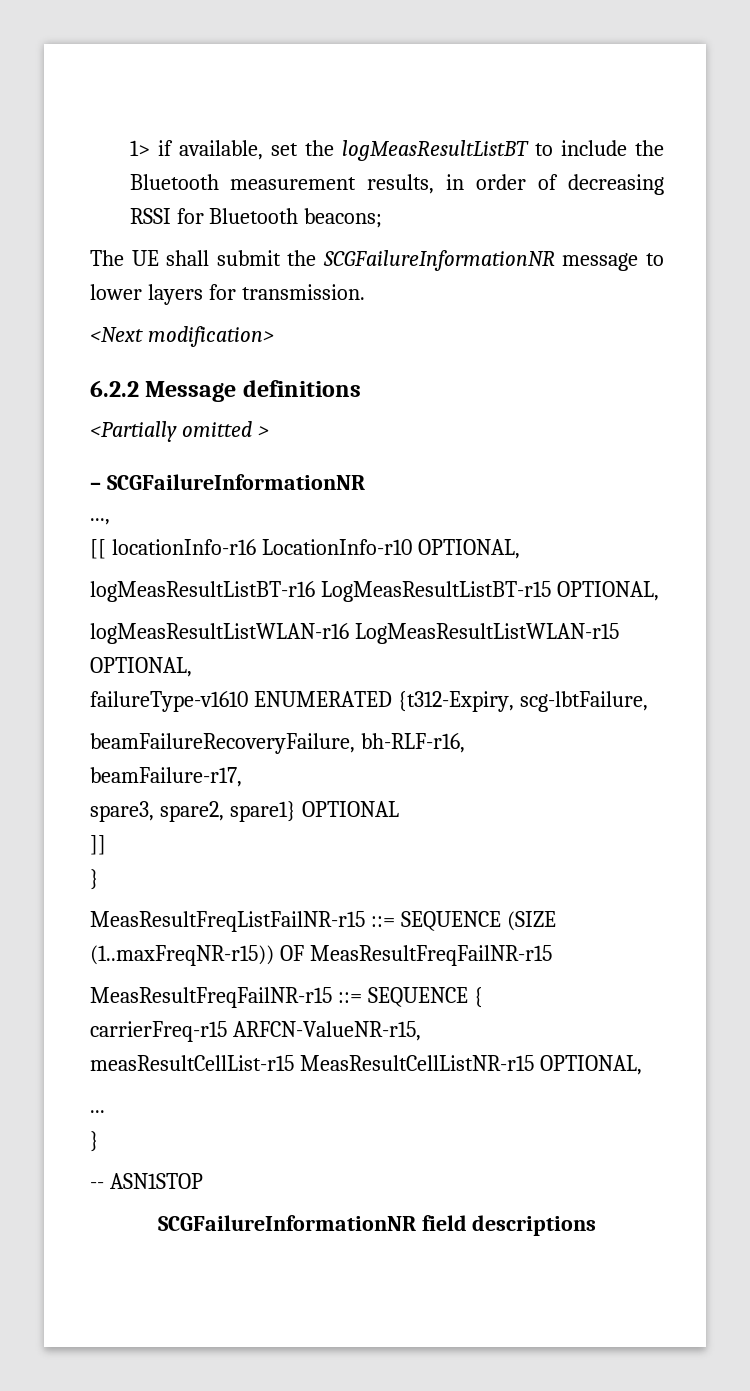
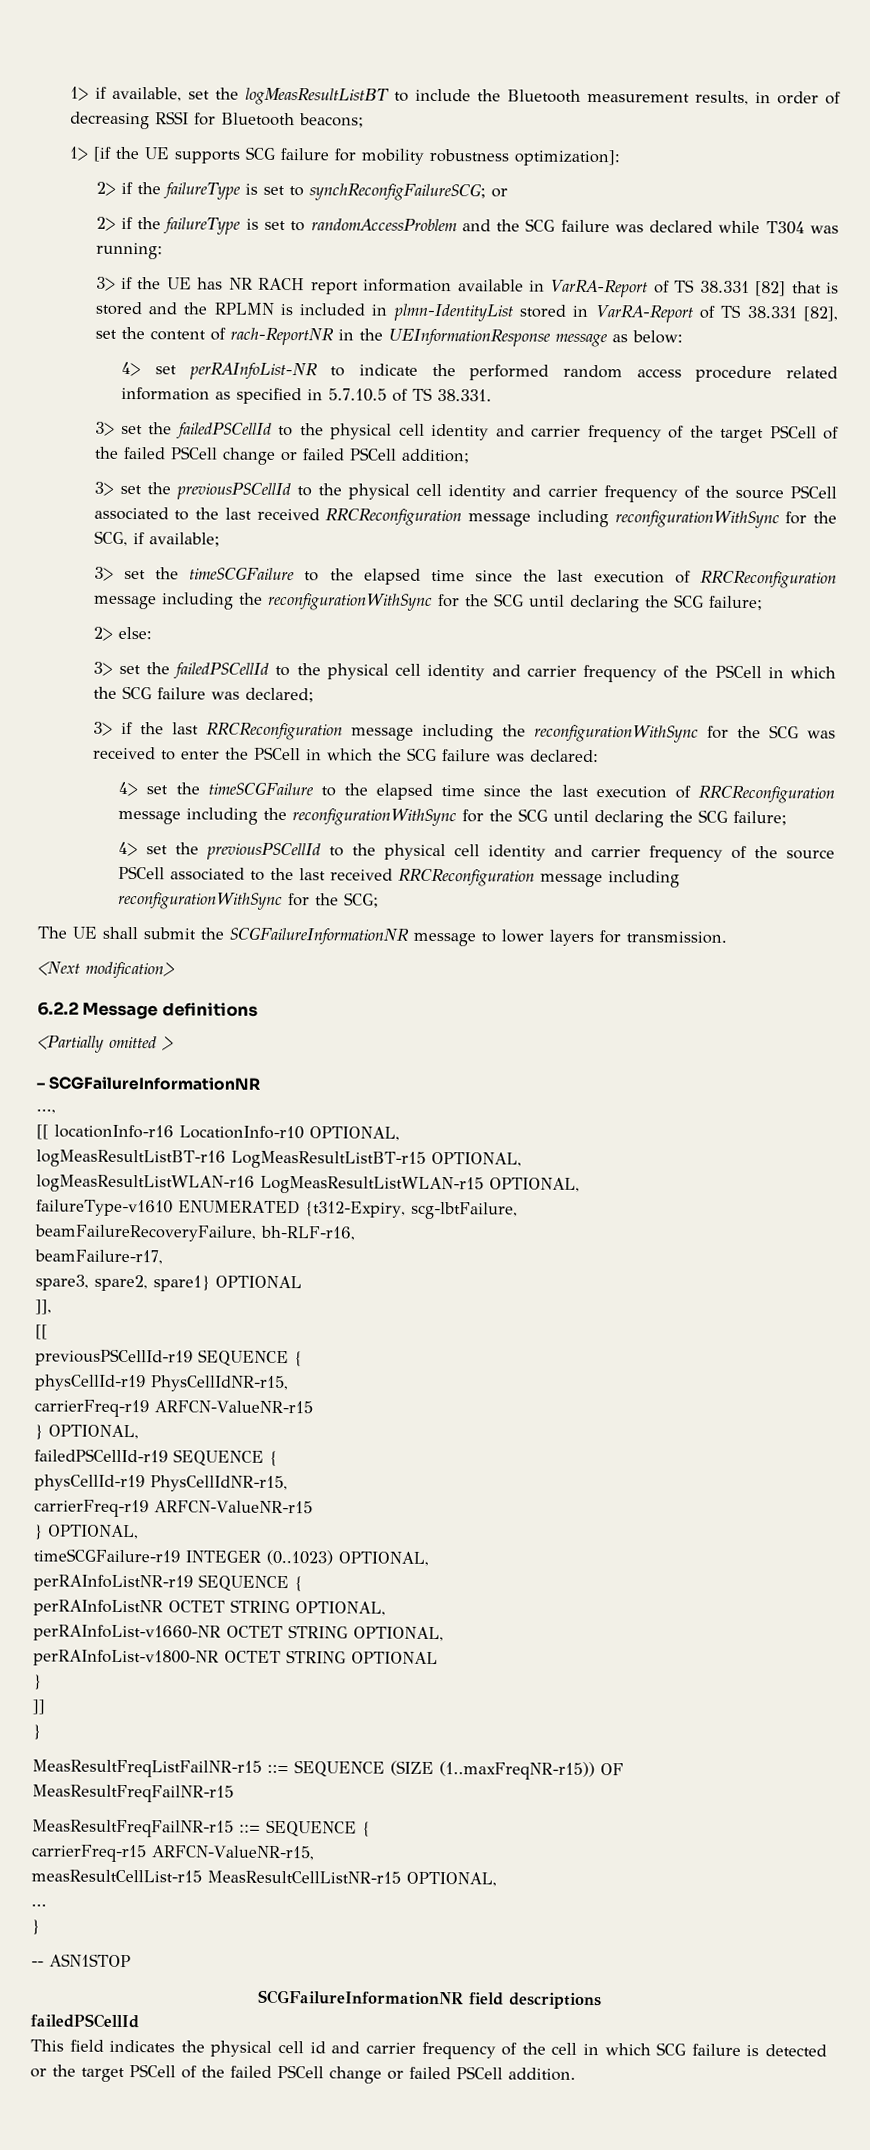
+ 1> [if the UE supports SCG failure for mobility robustness optimization]:
+ 2> if the failureType is set to synchReconfigFailureSCG; or
+ 2> if the failureType is set to randomAccessProblem and the SCG failure was declared while T304 was running:
+ 3> if the UE has NR RACH report information available in VarRA-Report of TS 38.331 [82] that is stored and the RPLMN is included in plmn-IdentityList stored in VarRA-Report of TS 38.331 [82], set the content of rach-ReportNR in the UEInformationResponse message as below:
+ 4> set perRAInfoList-NR to indicate the performed random access procedure related information as specified in 5.7.10.5 of TS 38.331.
+ 3> set the failedPSCellId to the physical cell identity and carrier frequency of the target PSCell of the failed PSCell change or failed PSCell addition;
+ 3> set the previousPSCellId to the physical cell identity and carrier frequency of the source PSCell associated to the last received RRCReconfiguration message including reconfigurationWithSync for the SCG, if available;
+ 3> set the timeSCGFailure to the elapsed time since the last execution of RRCReconfiguration message including the reconfigurationWithSync for the SCG until declaring the SCG failure;
+ 2> else:
+ 3> set the failedPSCellId to the physical cell identity and carrier frequency of the PSCell in which the SCG failure was declared;
+ 3> if the last RRCReconfiguration message including the reconfigurationWithSync for the SCG was received to enter the PSCell in which the SCG failure was declared:
+ 4> set the timeSCGFailure to the elapsed time since the last execution of RRCReconfiguration message including the reconfigurationWithSync for the SCG until declaring the SCG failure;
+ 4> set the previousPSCellId to the physical cell identity and carrier frequency of the source PSCell associated to the last received RRCReconfiguration message including reconfigurationWithSync for the SCG;
+ ]],
+ [[
+ previousPSCellId-r19 SEQUENCE {
+ physCellId-r19 PhysCellIdNR-r15,
+ carrierFreq-r19 ARFCN-ValueNR-r15
+ } OPTIONAL,
+ failedPSCellId-r19 SEQUENCE {
+ physCellId-r19 PhysCellIdNR-r15,
+ carrierFreq-r19 ARFCN-ValueNR-r15
+ } OPTIONAL,
+ timeSCGFailure-r19 INTEGER (0..1023) OPTIONAL,
+ perRAInfoListNR-r19 SEQUENCE {
+ perRAInfoListNR OCTET STRING OPTIONAL,
+ perRAInfoList-v1660-NR OCTET STRING OPTIONAL,
+ perRAInfoList-v1800-NR OCTET STRING OPTIONAL
+ }
  SCGFailureInformationNR field descriptions
+ failedPSCellId
+ This field indicates the physical cell id and carrier frequency of the cell in which SCG failure is detected or the target PSCell of the failed PSCell change or failed PSCell addition.

